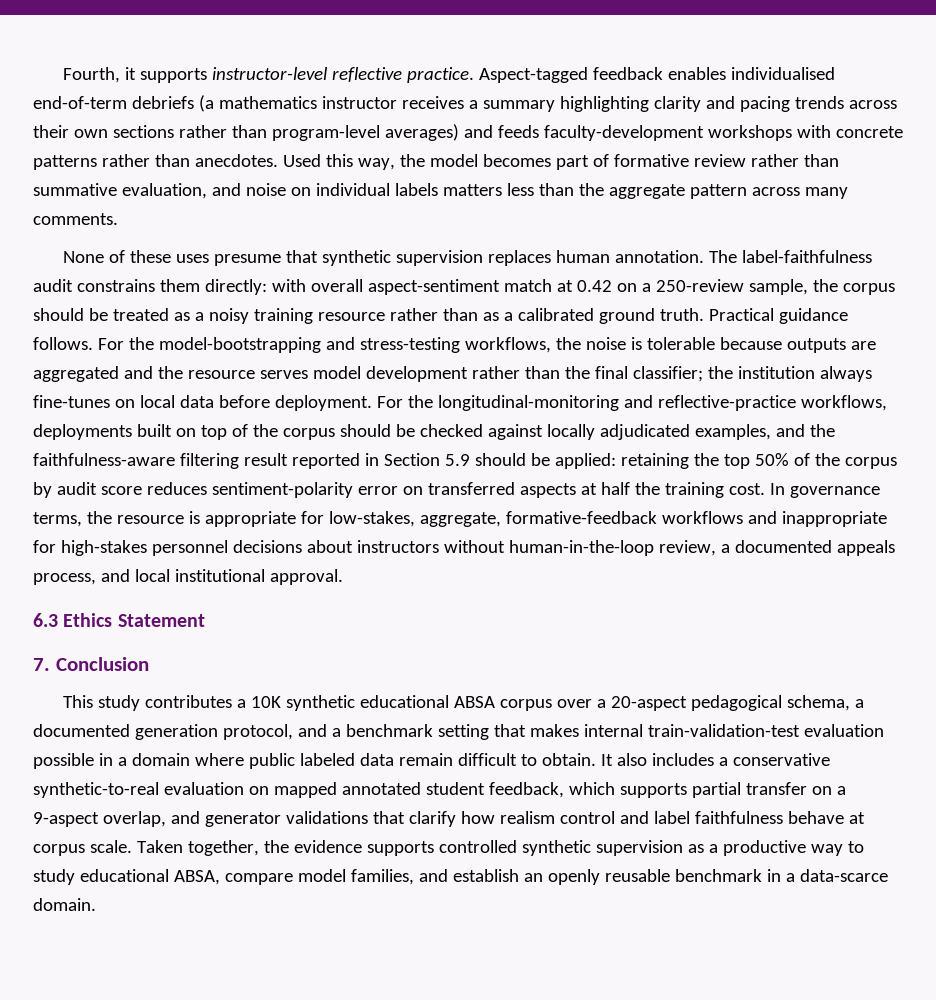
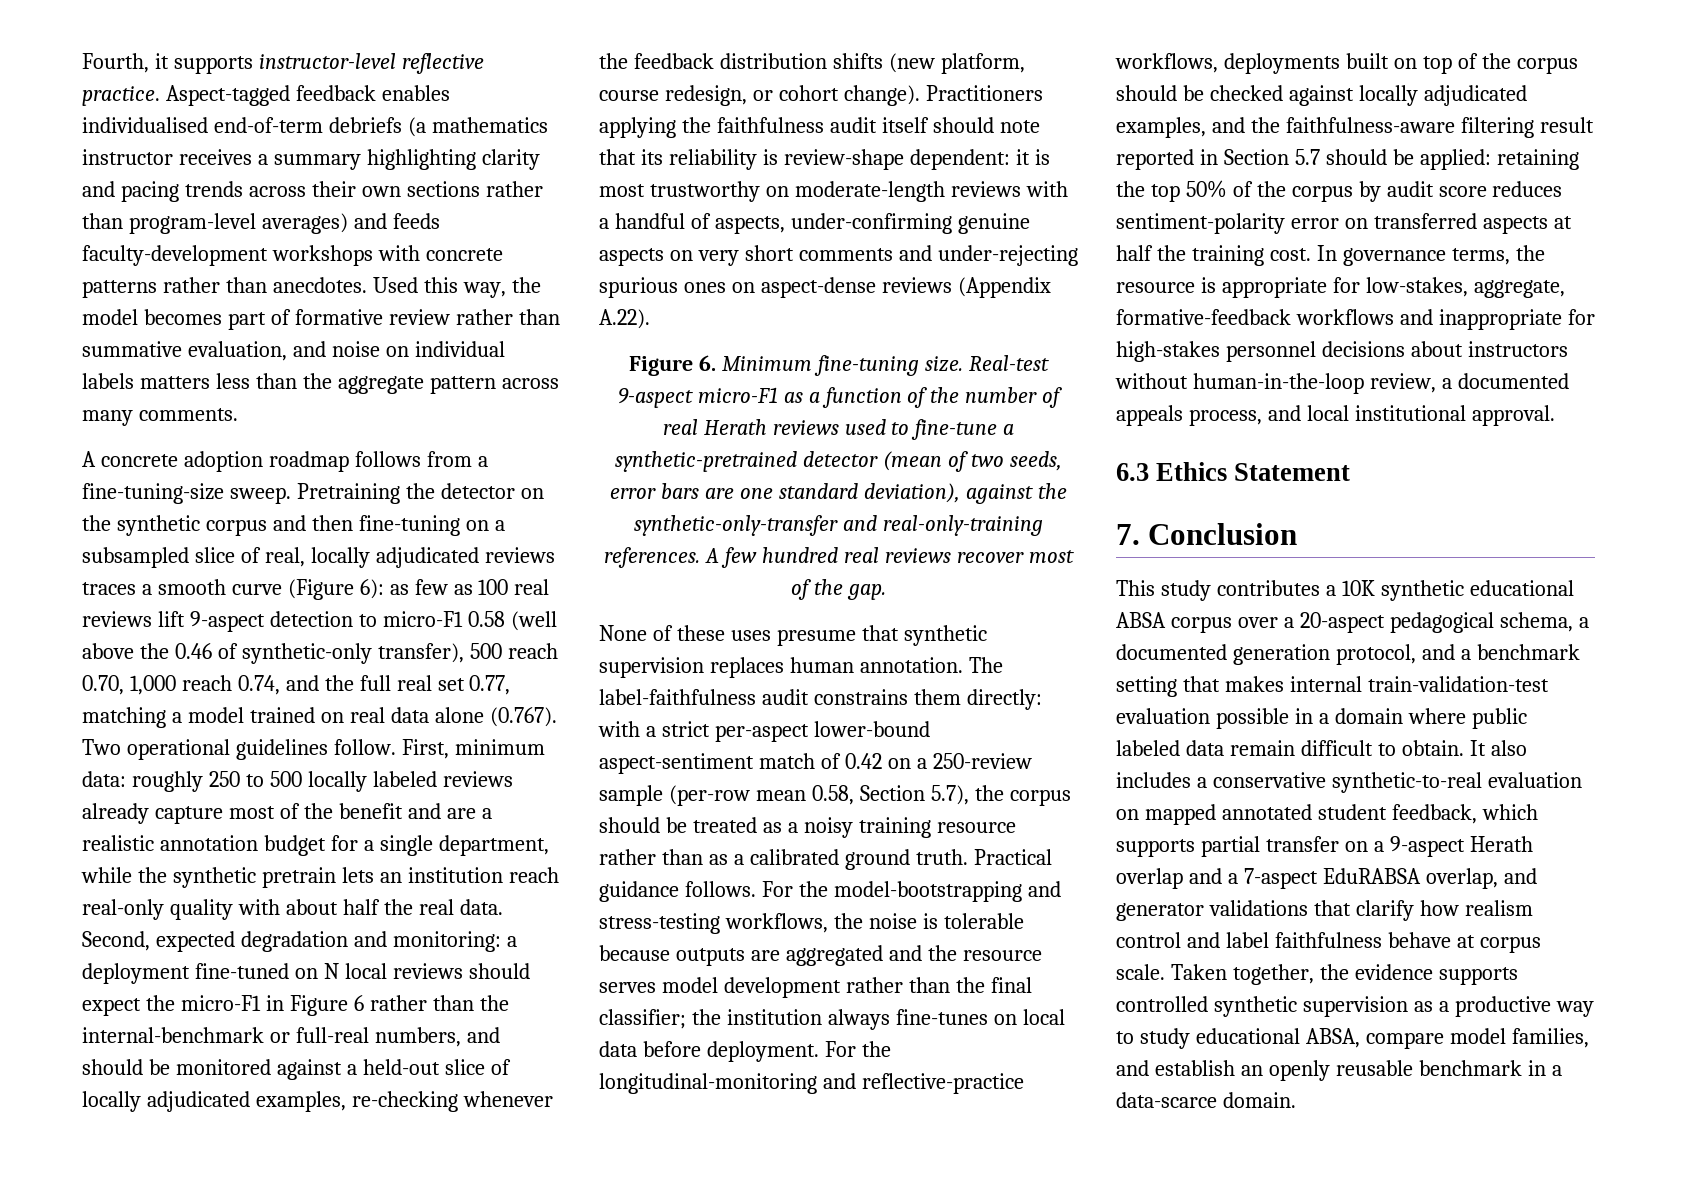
+ A concrete adoption roadmap follows from a fine-tuning-size sweep. Pretraining the detector on the synthetic corpus and then fine-tuning on a subsampled slice of real, locally adjudicated reviews traces a smooth curve (Figure 6): as few as 100 real reviews lift 9-aspect detection to micro-F1 0.58 (well above the 0.46 of synthetic-only transfer), 500 reach 0.70, 1,000 reach 0.74, and the full real set 0.77, matching a model trained on real data alone (0.767). Two operational guidelines follow. First, minimum data: roughly 250 to 500 locally labeled reviews already capture most of the benefit and are a realistic annotation budget for a single department, while the synthetic pretrain lets an institution reach real-only quality with about half the real data. Second, expected degradation and monitoring: a deployment fine-tuned on N local reviews should expect the micro-F1 in Figure 6 rather than the internal-benchmark or full-real numbers, and should be monitored against a held-out slice of locally adjudicated examples, re-checking whenever the feedback distribution shifts (new platform, course redesign, or cohort change). Practitioners applying the faithfulness audit itself should note that its reliability is review-shape dependent: it is most trustworthy on moderate-length reviews with a handful of aspects, under-confirming genuine aspects on very short comments and under-rejecting spurious ones on aspect-dense reviews (Appendix A.22).
+ Figure 6. Minimum fine-tuning size. Real-test 9-aspect micro-F1 as a function of the number of real Herath reviews used to fine-tune a synthetic-pretrained detector (mean of two seeds, error bars are one standard deviation), against the synthetic-only-transfer and real-only-training references. A few hundred real reviews recover most of the gap.
- The label-faithfulness audit constrains them directly: with overall aspect-sentiment match at 0.42 on a 250-review sample, the corpus should be treated as a noisy training resource rather than as a calibrated ground truth.
+ The label-faithfulness audit constrains them directly: with a strict per-aspect lower-bound aspect-sentiment match of 0.42 on a 250-review sample (per-row mean 0.58, Section 5.7), the corpus should be treated as a noisy training resource rather than as a calibrated ground truth.
- For the longitudinal-monitoring and reflective-practice workflows, deployments built on top of the corpus should be checked against locally adjudicated examples, and the faithfulness-aware filtering result reported in Section 5.9 should be applied: retaining the top 50% of the corpus by audit score reduces sentiment-polarity error on transferred aspects at half the training cost.
+ For the longitudinal-monitoring and reflective-practice workflows, deployments built on top of the corpus should be checked against locally adjudicated examples, and the faithfulness-aware filtering result reported in Section 5.7 should be applied: retaining the top 50% of the corpus by audit score reduces sentiment-polarity error on transferred aspects at half the training cost.
- It also includes a conservative synthetic-to-real evaluation on mapped annotated student feedback, which supports partial transfer on a 9-aspect overlap, and generator validations that clarify how realism control and label faithfulness behave at corpus scale.
+ It also includes a conservative synthetic-to-real evaluation on mapped annotated student feedback, which supports partial transfer on a 9-aspect Herath overlap and a 7-aspect EduRABSA overlap, and generator validations that clarify how realism control and label faithfulness behave at corpus scale.

